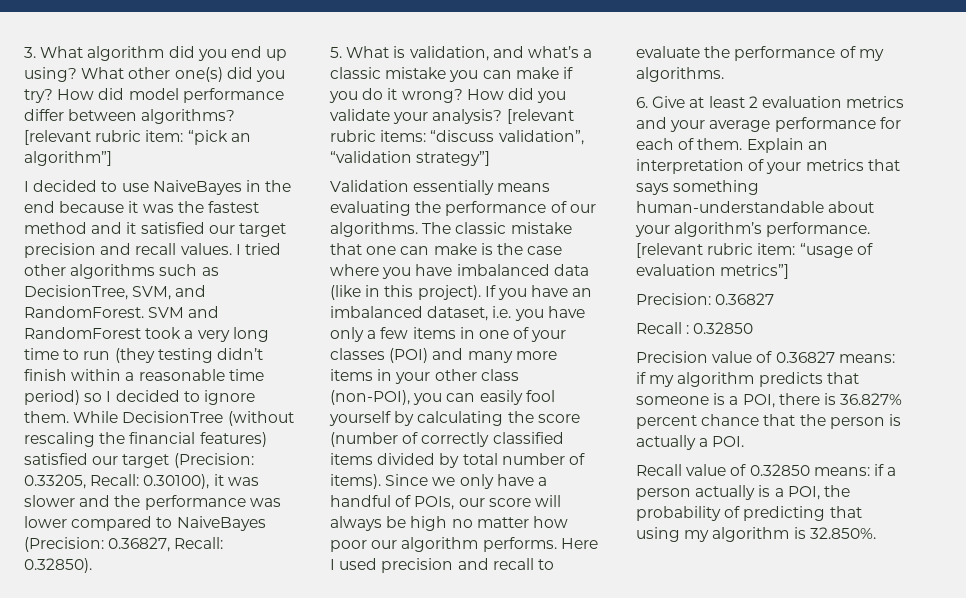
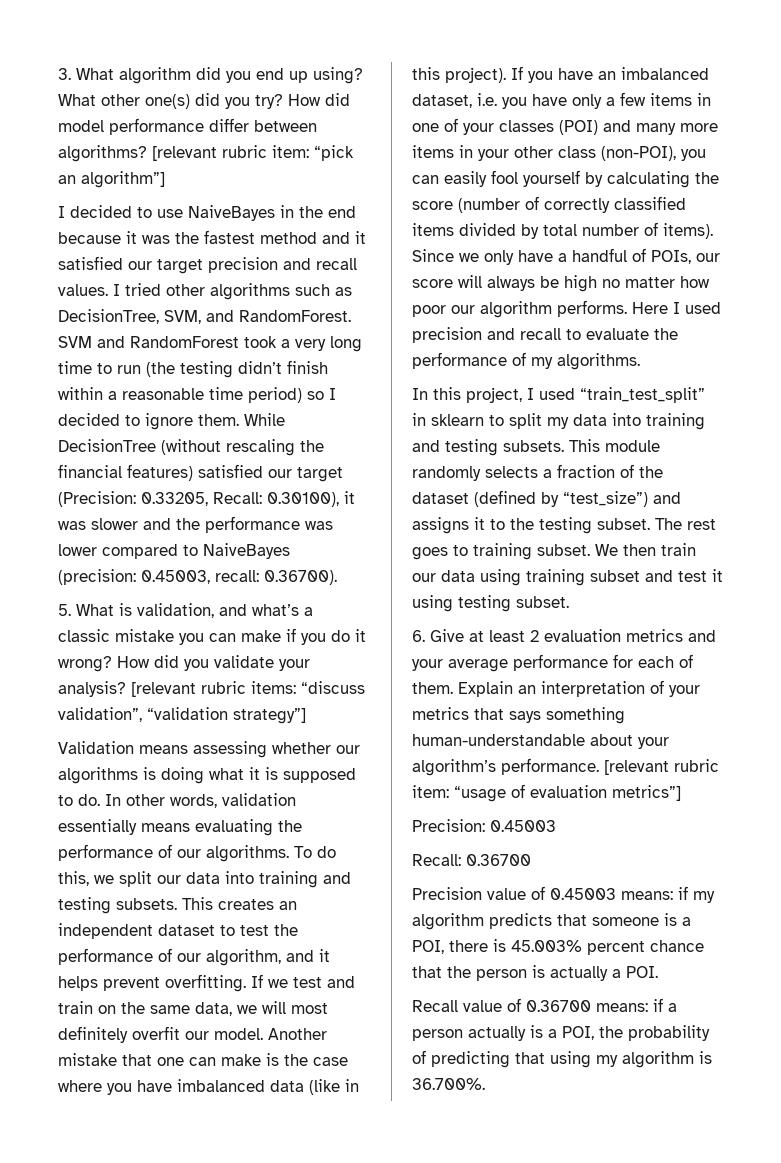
- SVM and RandomForest took a very long time to run (they testing didn’t finish within a reasonable time period) so I decided to ignore them.
+ SVM and RandomForest took a very long time to run (the testing didn’t finish within a reasonable time period) so I decided to ignore them.
- While DecisionTree (without rescaling the financial features) satisfied our target (Precision: 0.33205, Recall: 0.30100), it was slower and the performance was lower compared to NaiveBayes (Precision: 0.36827, Recall: 0.32850).
+ While DecisionTree (without rescaling the financial features) satisfied our target (Precision: 0.33205, Recall: 0.30100), it was slower and the performance was lower compared to NaiveBayes (precision: 0.45003, recall: 0.36700).
- Validation essentially means evaluating the performance of our algorithms.
+ Validation means assessing whether our algorithms is doing what it is supposed to do. In other words, validation essentially means evaluating the performance of our algorithms.
- The classic mistake that one can make is the case where you have imbalanced data (like in this project).
+ To do this, we split our data into training and testing subsets. This creates an independent dataset to test the performance of our algorithm, and it helps prevent overfitting. If we test and train on the same data, we will most definitely overfit our model. Another mistake that one can make is the case where you have imbalanced data (like in this project).
+ In this project, I used “train_test_split” in sklearn to split my data into training and testing subsets. This module randomly selects a fraction of the dataset (defined by “test_size”) and assigns it to the testing subset. The rest goes to training subset. We then train our data using training subset and test it using testing subset.
- Precision: 0.36827
- Recall : 0.32850
+ Precision: 0.45003
+ Recall: 0.36700
- Precision value of 0.36827 means: if my algorithm predicts that someone is a POI, there is 36.827% percent chance that the person is actually a POI.
+ Precision value of 0.45003 means: if my algorithm predicts that someone is a POI, there is 45.003% percent chance that the person is actually a POI.
- Recall value of 0.32850 means: if a person actually is a POI, the probability of predicting that using my algorithm is 32.850%.
+ Recall value of 0.36700 means: if a person actually is a POI, the probability of predicting that using my algorithm is 36.700%.

